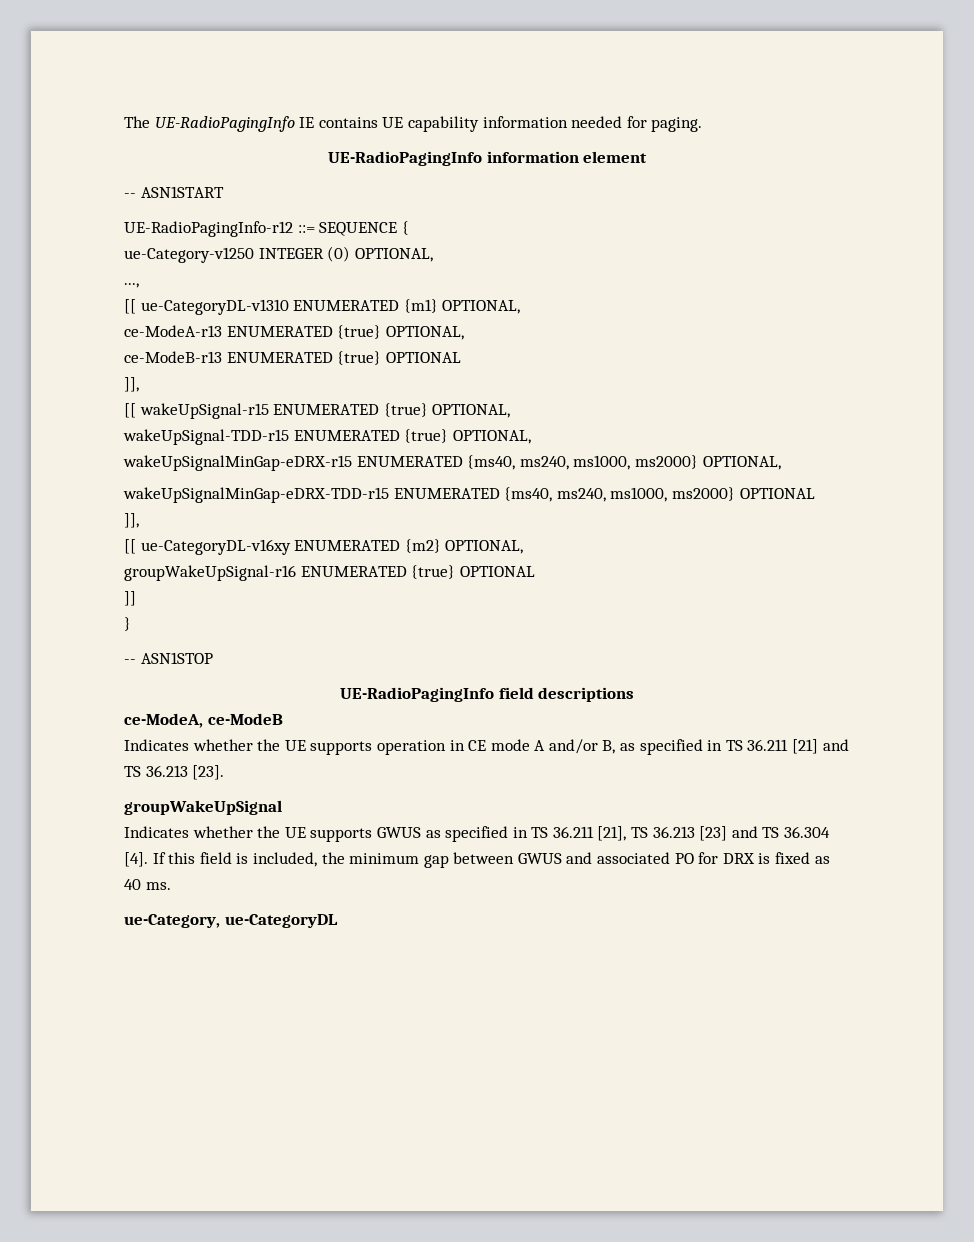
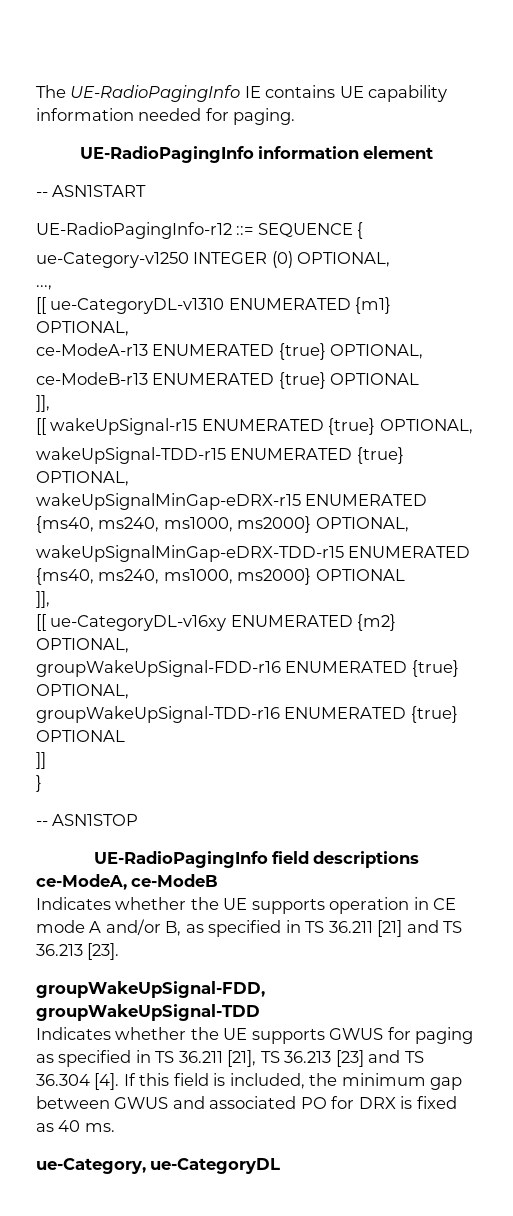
- groupWakeUpSignal-r16 ENUMERATED {true} OPTIONAL
+ groupWakeUpSignal-FDD-r16 ENUMERATED {true} OPTIONAL,
+ groupWakeUpSignal-TDD-r16 ENUMERATED {true} OPTIONAL
- groupWakeUpSignal
+ groupWakeUpSignal-FDD, groupWakeUpSignal-TDD
- Indicates whether the UE supports GWUS as specified in TS 36.211 [21], TS 36.213 [23] and TS 36.304 [4].
+ Indicates whether the UE supports GWUS for paging as specified in TS 36.211 [21], TS 36.213 [23] and TS 36.304 [4].

